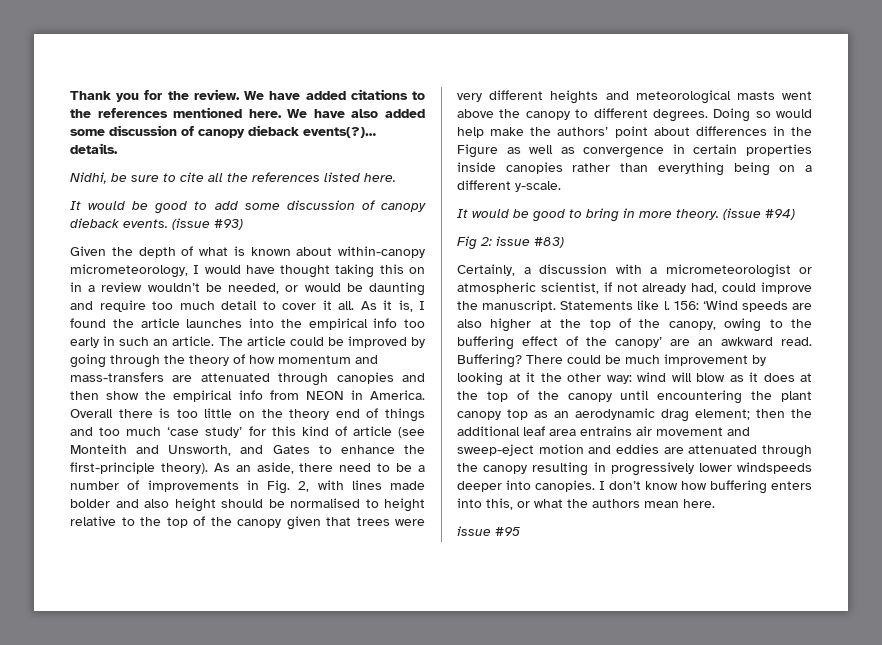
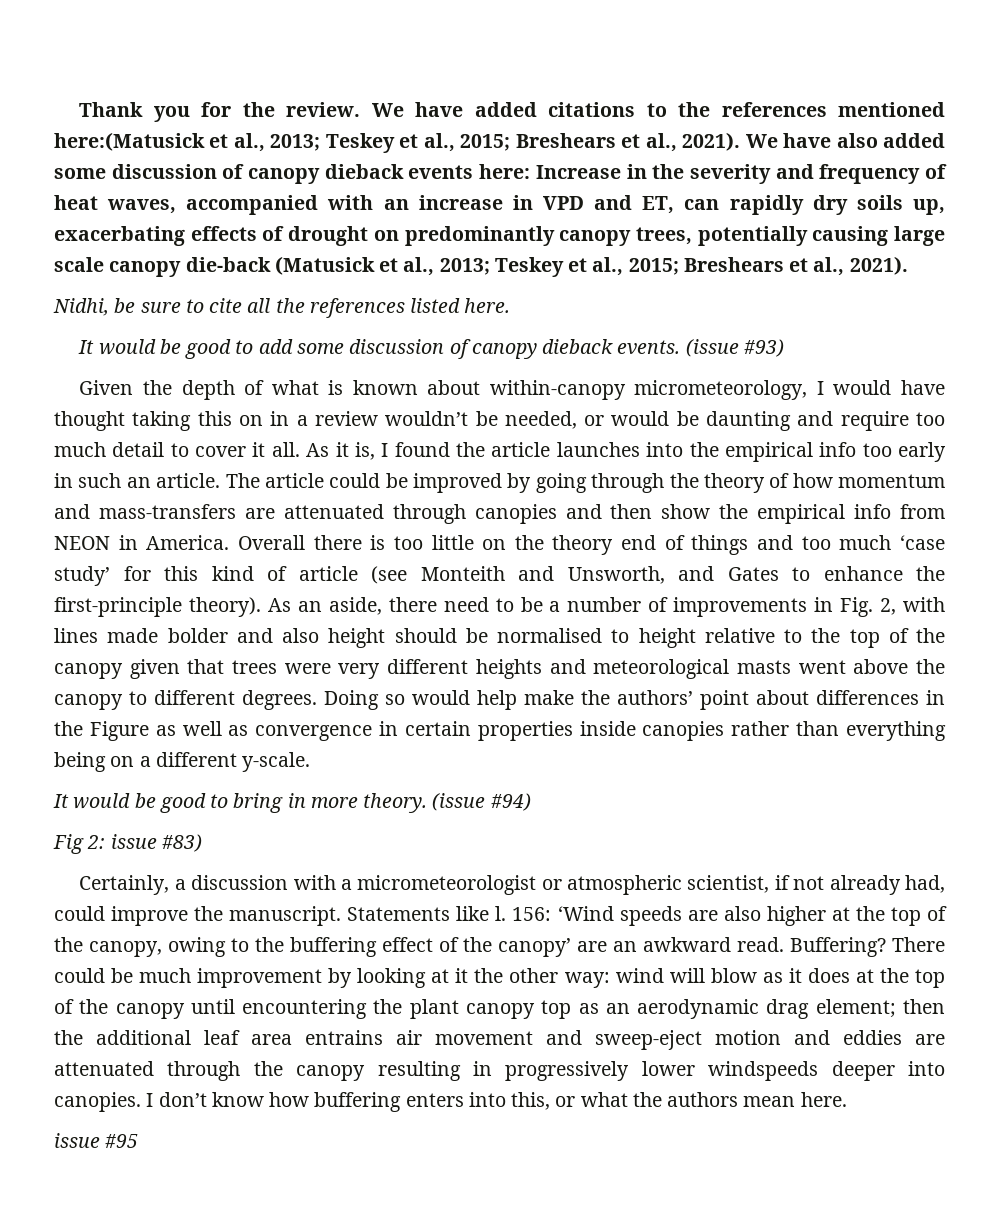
- We have added citations to the references mentioned here.
+ We have added citations to the references mentioned here:(Matusick et al., 2013; Teskey et al., 2015; Breshears et al., 2021).
- We have also added some discussion of canopy dieback events(?)… details.
+ We have also added some discussion of canopy dieback events here: Increase in the severity and frequency of heat waves, accompanied with an increase in VPD and ET, can rapidly dry soils up, exacerbating effects of drought on predominantly canopy trees, potentially causing large scale canopy die-back (Matusick et al., 2013; Teskey et al., 2015; Breshears et al., 2021).

